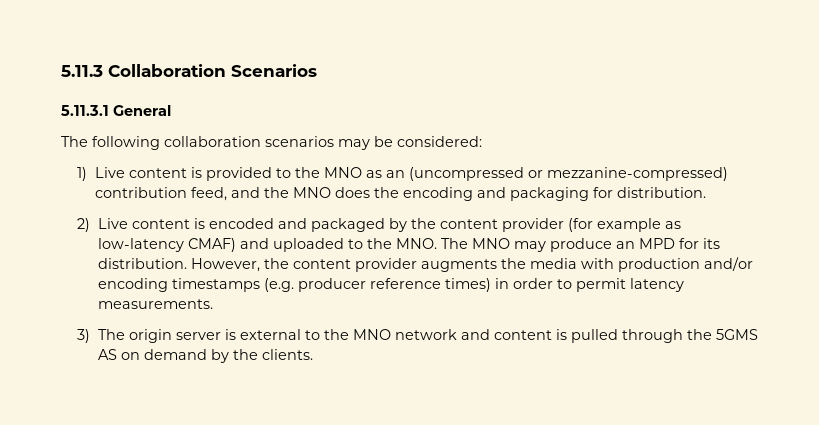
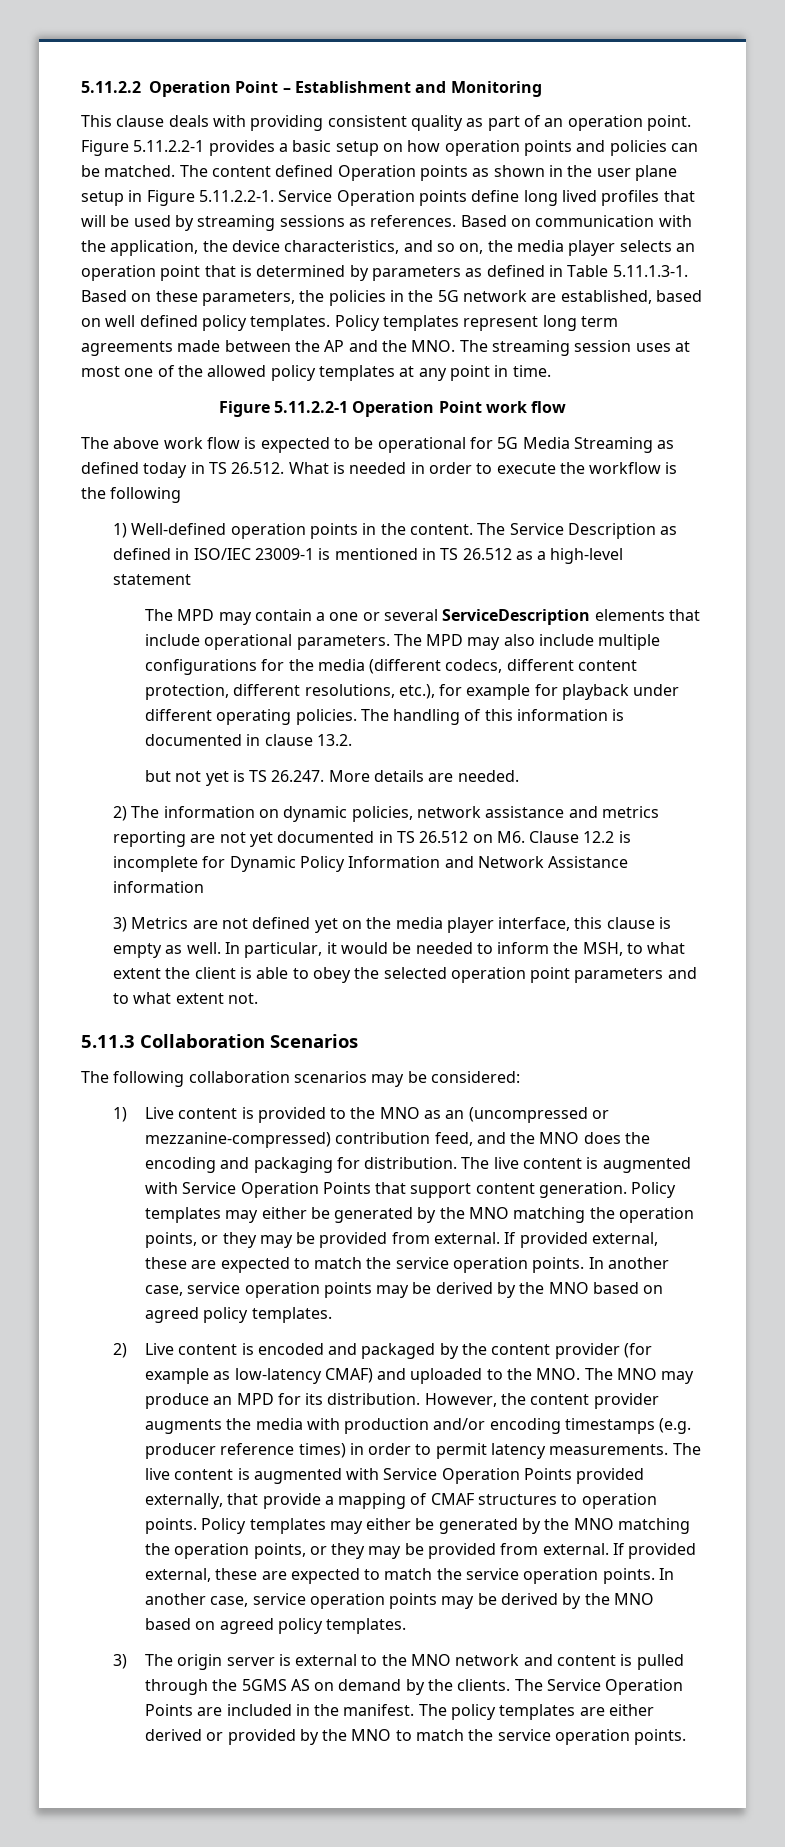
+ 5.11.2.2 Operation Point – Establishment and Monitoring
+ This clause deals with providing consistent quality as part of an operation point. Figure 5.11.2.2-1 provides a basic setup on how operation points and policies can be matched. The content defined Operation points as shown in the user plane setup in Figure 5.11.2.2-1. Service Operation points define long lived profiles that will be used by streaming sessions as references. Based on communication with the application, the device characteristics, and so on, the media player selects an operation point that is determined by parameters as defined in Table 5.11.1.3-1. Based on these parameters, the policies in the 5G network are established, based on well defined policy templates. Policy templates represent long term agreements made between the AP and the MNO. The streaming session uses at most one of the allowed policy templates at any point in time.
+ Figure 5.11.2.2-1 Operation Point work flow
+ The above work flow is expected to be operational for 5G Media Streaming as defined today in TS 26.512. What is needed in order to execute the workflow is the following
+ 1) Well-defined operation points in the content. The Service Description as defined in ISO/IEC 23009-1 is mentioned in TS 26.512 as a high-level statement
+ The MPD may contain a one or several ServiceDescription elements that include operational parameters. The MPD may also include multiple configurations for the media (different codecs, different content protection, different resolutions, etc.), for example for playback under different operating policies. The handling of this information is documented in clause 13.2.
+ but not yet is TS 26.247. More details are needed.
+ 2) The information on dynamic policies, network assistance and metrics reporting are not yet documented in TS 26.512 on M6. Clause 12.2 is incomplete for Dynamic Policy Information and Network Assistance information
+ 3) Metrics are not defined yet on the media player interface, this clause is empty as well. In particular, it would be needed to inform the MSH, to what extent the client is able to obey the selected operation point parameters and to what extent not.
- 5.11.3.1 General
+ The live content is augmented with Service Operation Points that support content generation. Policy templates may either be generated by the MNO matching the operation points, or they may be provided from external. If provided external, these are expected to match the service operation points. In another case, service operation points may be derived by the MNO based on agreed policy templates.
+ The live content is augmented with Service Operation Points provided externally, that provide a mapping of CMAF structures to operation points. Policy templates may either be generated by the MNO matching the operation points, or they may be provided from external. If provided external, these are expected to match the service operation points. In another case, service operation points may be derived by the MNO based on agreed policy templates.
+ The Service Operation Points are included in the manifest. The policy templates are either derived or provided by the MNO to match the service operation points.

